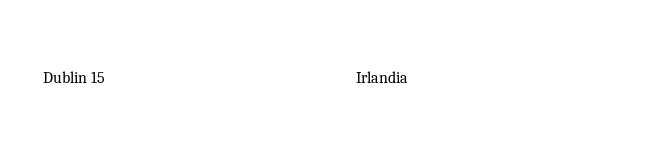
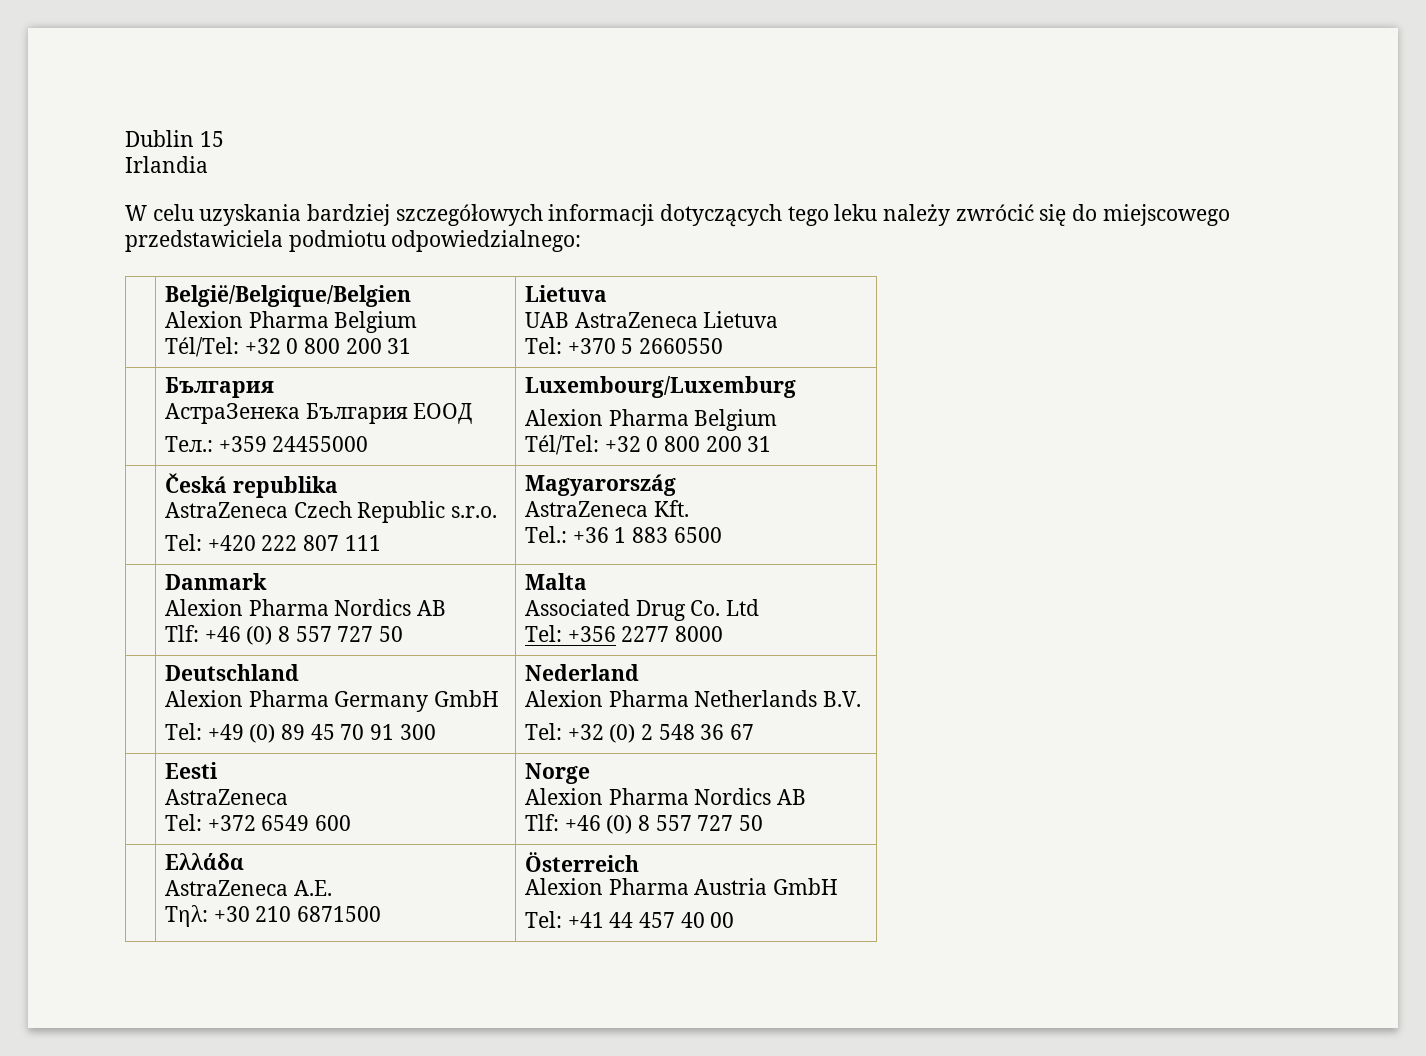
+ W celu uzyskania bardziej szczegółowych informacji dotyczących tego leku należy zwrócić się do miejscowego przedstawiciela podmiotu odpowiedzialnego:
+ | België/Belgique/Belgien
+ Alexion Pharma Belgium
+ Tél/Tel: +32 0 800 200 31 | Lietuva
+ UAB AstraZeneca Lietuva
+ Tel: +370 5 2660550
+ | България
+ АстраЗенека България ЕООД
+ Teл.: +359 24455000 | Luxembourg/Luxemburg
+ Alexion Pharma Belgium
+ Tél/Tel: +32 0 800 200 31
+ | Česká republika
+ AstraZeneca Czech Republic s.r.o.
+ Tel: +420 222 807 111 | Magyarország
+ AstraZeneca Kft.
+ Tel.: +36 1 883 6500
+ | Danmark
+ Alexion Pharma Nordics AB
+ Tlf: +46 (0) 8 557 727 50 | Malta
+ Associated Drug Co. Ltd
+ Tel: +356 2277 8000
+ | Deutschland
+ Alexion Pharma Germany GmbH
+ Tel: +49 (0) 89 45 70 91 300 | Nederland
+ Alexion Pharma Netherlands B.V.
+ Tel: +32 (0) 2 548 36 67
+ | Eesti
+ AstraZeneca
+ Tel: +372 6549 600 | Norge
+ Alexion Pharma Nordics AB
+ Tlf: +46 (0) 8 557 727 50
+ | Ελλάδα
+ AstraZeneca A.E.
+ Τηλ: +30 210 6871500 | Österreich
+ Alexion Pharma Austria GmbH
+ Tel: +41 44 457 40 00

